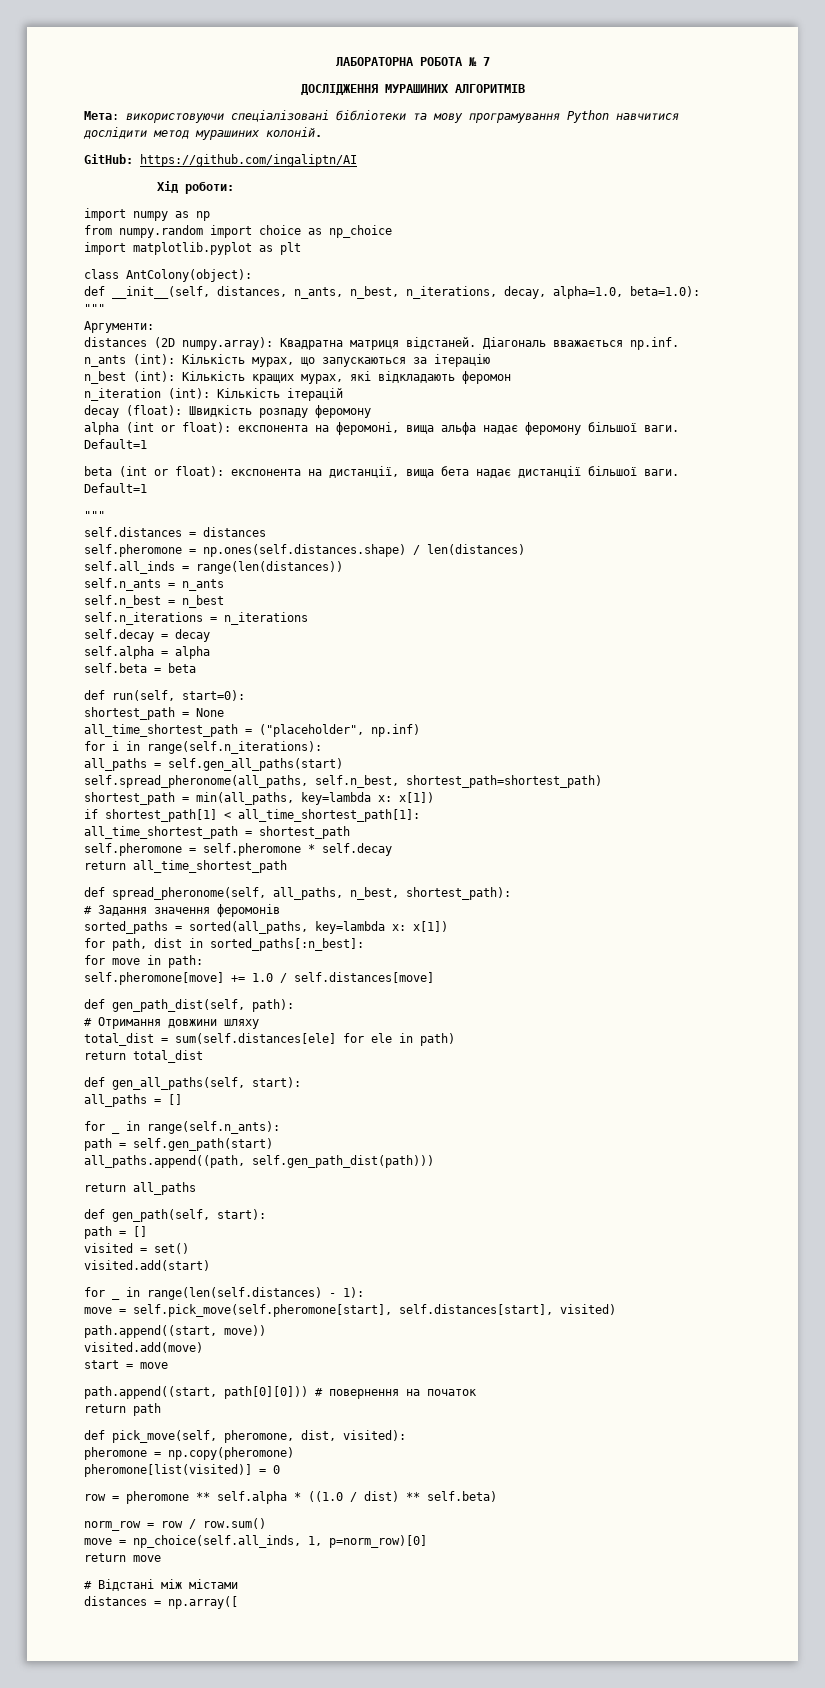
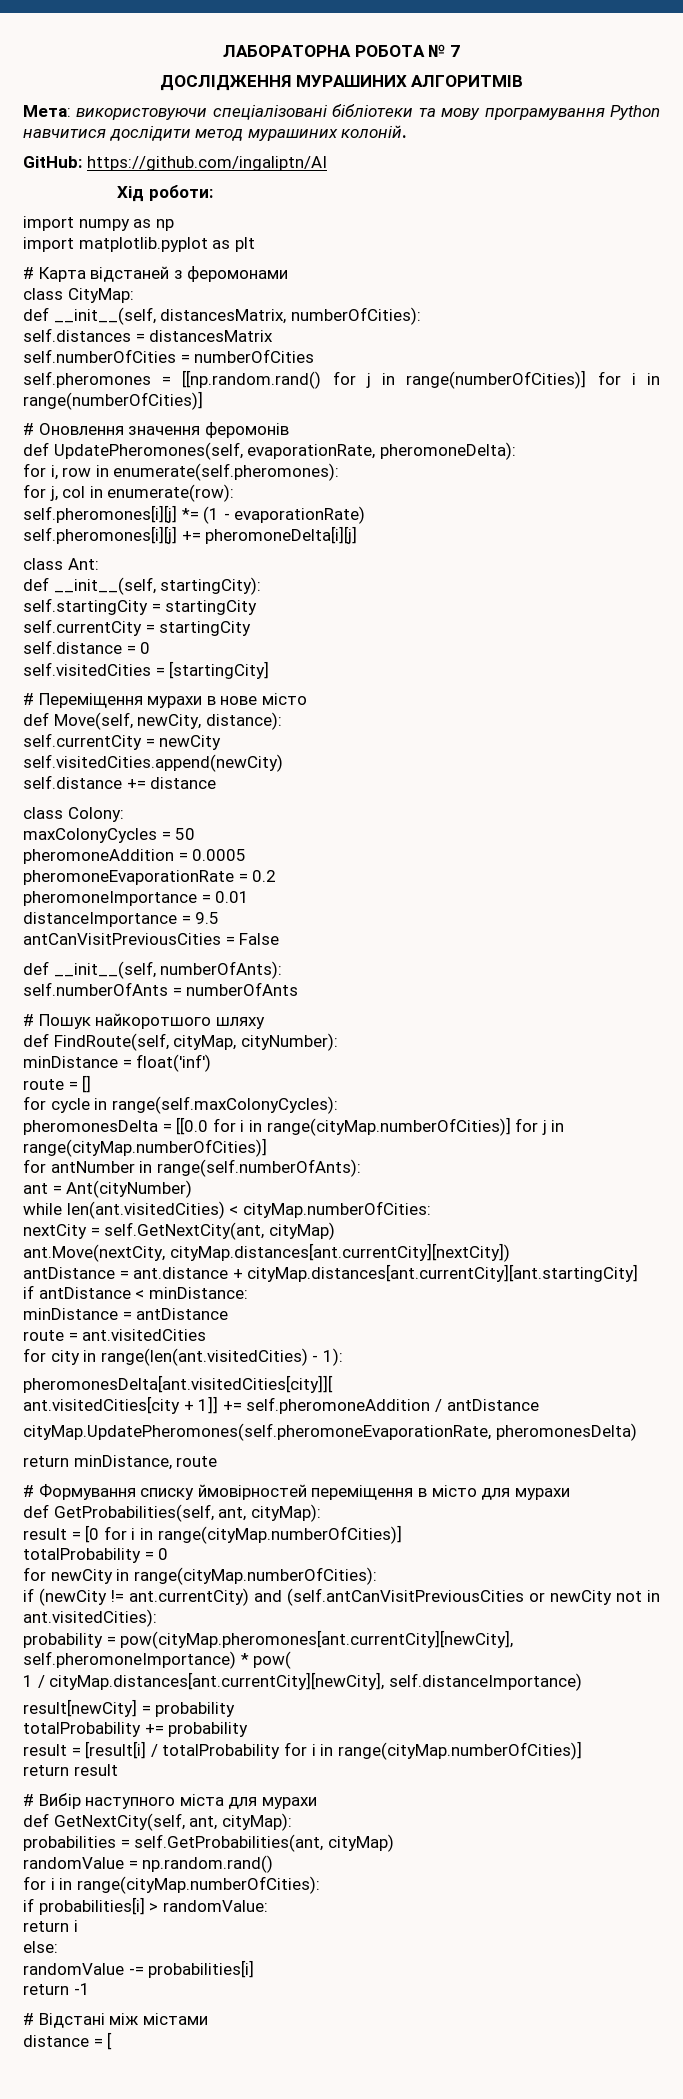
- from numpy.random import choice as np_choice
- class AntColony(object):
- def __init__(self, distances, n_ants, n_best, n_iterations, decay, alpha=1.0, beta=1.0):
- """
- Аргументи:
- distances (2D numpy.array): Квадратна матриця відстаней. Діагональ вважається np.inf.
- n_ants (int): Кількість мурах, що запускаються за ітерацію
- n_best (int): Кількість кращих мурах, які відкладають феромон
- n_iteration (int): Кількість ітерацій
- decay (float): Швидкість розпаду феромону
- alpha (int or float): експонента на феромоні, вища альфа надає феромону більшої ваги. Default=1
- beta (int or float): експонента на дистанції, вища бета надає дистанції більшої ваги. Default=1
- """
- self.distances = distances
- self.pheromone = np.ones(self.distances.shape) / len(distances)
- self.all_inds = range(len(distances))
- self.n_ants = n_ants
- self.n_best = n_best
- self.n_iterations = n_iterations
- self.decay = decay
- self.alpha = alpha
- self.beta = beta
- def run(self, start=0):
- shortest_path = None
- all_time_shortest_path = ("placeholder", np.inf)
- for i in range(self.n_iterations):
- all_paths = self.gen_all_paths(start)
- self.spread_pheronome(all_paths, self.n_best, shortest_path=shortest_path)
- shortest_path = min(all_paths, key=lambda x: x[1])
- if shortest_path[1] < all_time_shortest_path[1]:
- all_time_shortest_path = shortest_path
- self.pheromone = self.pheromone * self.decay
- return all_time_shortest_path
- def spread_pheronome(self, all_paths, n_best, shortest_path):
- # Задання значення феромонів
- sorted_paths = sorted(all_paths, key=lambda x: x[1])
- for path, dist in sorted_paths[:n_best]:
- for move in path:
- self.pheromone[move] += 1.0 / self.distances[move]
- def gen_path_dist(self, path):
- # Отримання довжини шляху
- total_dist = sum(self.distances[ele] for ele in path)
- return total_dist
- def gen_all_paths(self, start):
- all_paths = []
- for _ in range(self.n_ants):
- path = self.gen_path(start)
- all_paths.append((path, self.gen_path_dist(path)))
- return all_paths
- def gen_path(self, start):
- path = []
- visited = set()
- visited.add(start)
- for _ in range(len(self.distances) - 1):
- move = self.pick_move(self.pheromone[start], self.distances[start], visited)
- path.append((start, move))
- visited.add(move)
- start = move
- path.append((start, path[0][0])) # повернення на початок
- return path
- def pick_move(self, pheromone, dist, visited):
- pheromone = np.copy(pheromone)
- pheromone[list(visited)] = 0
- row = pheromone ** self.alpha * ((1.0 / dist) ** self.beta)
- norm_row = row / row.sum()
- move = np_choice(self.all_inds, 1, p=norm_row)[0]
- return move
+ # Карта відстаней з феромонами
+ class CityMap:
+ def __init__(self, distancesMatrix, numberOfCities):
+ self.distances = distancesMatrix
+ self.numberOfCities = numberOfCities
+ self.pheromones = [[np.random.rand() for j in range(numberOfCities)] for i in range(numberOfCities)]
+ # Оновлення значення феромонів
+ def UpdatePheromones(self, evaporationRate, pheromoneDelta):
+ for i, row in enumerate(self.pheromones):
+ for j, col in enumerate(row):
+ self.pheromones[i][j] *= (1 - evaporationRate)
+ self.pheromones[i][j] += pheromoneDelta[i][j]
+ class Ant:
+ def __init__(self, startingCity):
+ self.startingCity = startingCity
+ self.currentCity = startingCity
+ self.distance = 0
+ self.visitedCities = [startingCity]
+ # Переміщення мурахи в нове місто
+ def Move(self, newCity, distance):
+ self.currentCity = newCity
+ self.visitedCities.append(newCity)
+ self.distance += distance
+ class Colony:
+ maxColonyCycles = 50
+ pheromoneAddition = 0.0005
+ pheromoneEvaporationRate = 0.2
+ pheromoneImportance = 0.01
+ distanceImportance = 9.5
+ antCanVisitPreviousCities = False
+ def __init__(self, numberOfAnts):
+ self.numberOfAnts = numberOfAnts
+ # Пошук найкоротшого шляху
+ def FindRoute(self, cityMap, cityNumber):
+ minDistance = float('inf')
+ route = []
+ for cycle in range(self.maxColonyCycles):
+ pheromonesDelta = [[0.0 for i in range(cityMap.numberOfCities)] for j in range(cityMap.numberOfCities)]
+ for antNumber in range(self.numberOfAnts):
+ ant = Ant(cityNumber)
+ while len(ant.visitedCities) < cityMap.numberOfCities:
+ nextCity = self.GetNextCity(ant, cityMap)
+ ant.Move(nextCity, cityMap.distances[ant.currentCity][nextCity])
+ antDistance = ant.distance + cityMap.distances[ant.currentCity][ant.startingCity]
+ if antDistance < minDistance:
+ minDistance = antDistance
+ route = ant.visitedCities
+ for city in range(len(ant.visitedCities) - 1):
+ pheromonesDelta[ant.visitedCities[city]][
+ ant.visitedCities[city + 1]] += self.pheromoneAddition / antDistance
+ cityMap.UpdatePheromones(self.pheromoneEvaporationRate, pheromonesDelta)
+ return minDistance, route
+ # Формування списку ймовірностей переміщення в місто для мурахи
+ def GetProbabilities(self, ant, cityMap):
+ result = [0 for i in range(cityMap.numberOfCities)]
+ totalProbability = 0
+ for newCity in range(cityMap.numberOfCities):
+ if (newCity != ant.currentCity) and (self.antCanVisitPreviousCities or newCity not in ant.visitedCities):
+ probability = pow(cityMap.pheromones[ant.currentCity][newCity], self.pheromoneImportance) * pow(
+ 1 / cityMap.distances[ant.currentCity][newCity], self.distanceImportance)
+ result[newCity] = probability
+ totalProbability += probability
+ result = [result[i] / totalProbability for i in range(cityMap.numberOfCities)]
+ return result
+ # Вибір наступного міста для мурахи
+ def GetNextCity(self, ant, cityMap):
+ probabilities = self.GetProbabilities(ant, cityMap)
+ randomValue = np.random.rand()
+ for i in range(cityMap.numberOfCities):
+ if probabilities[i] > randomValue:
+ return i
+ else:
+ randomValue -= probabilities[i]
+ return -1
- distances = np.array([
+ distance = [

